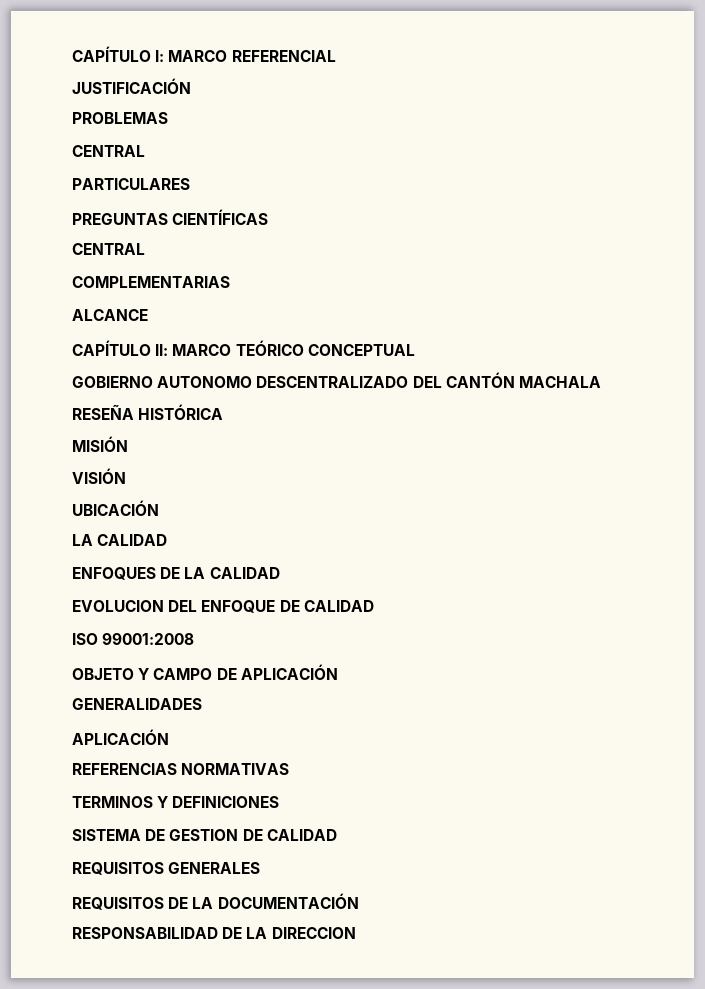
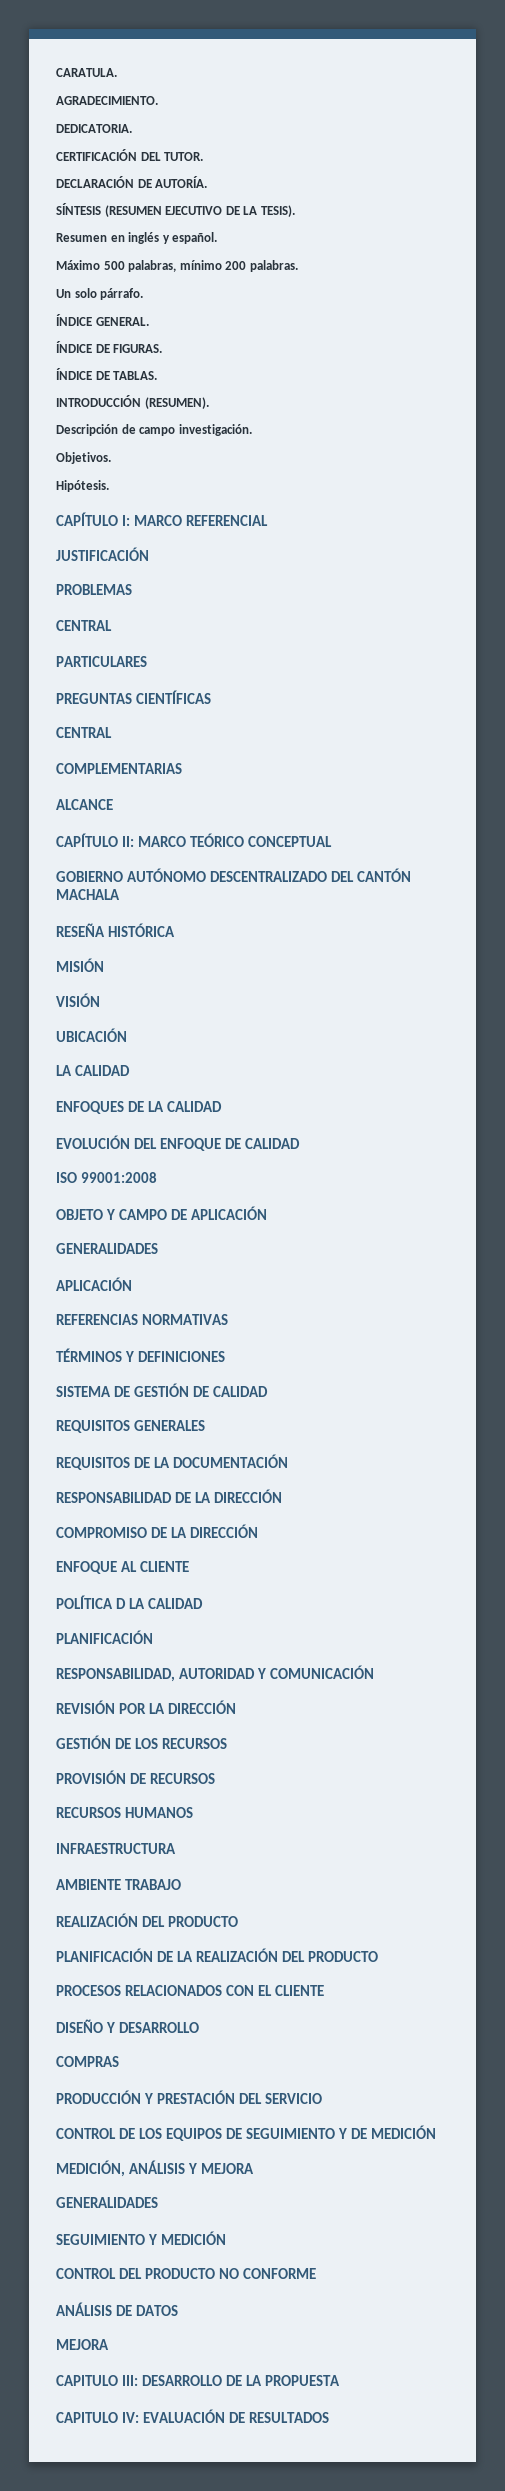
+ CARATULA.
+ AGRADECIMIENTO.
+ DEDICATORIA.
+ CERTIFICACIÓN DEL TUTOR.
+ DECLARACIÓN DE AUTORÍA.
+ SÍNTESIS (RESUMEN EJECUTIVO DE LA TESIS).
+ Resumen en inglés y español.
+ Máximo 500 palabras, mínimo 200 palabras.
+ Un solo párrafo.
+ ÍNDICE GENERAL.
+ ÍNDICE DE FIGURAS.
+ ÍNDICE DE TABLAS.
+ INTRODUCCIÓN (RESUMEN).
+ Descripción de campo investigación.
+ Objetivos.
+ Hipótesis.
- GOBIERNO AUTONOMO DESCENTRALIZADO DEL CANTÓN MACHALA
+ GOBIERNO AUTÓNOMO DESCENTRALIZADO DEL CANTÓN MACHALA
- EVOLUCION DEL ENFOQUE DE CALIDAD
+ EVOLUCIÓN DEL ENFOQUE DE CALIDAD
- TERMINOS Y DEFINICIONES
+ TÉRMINOS Y DEFINICIONES
- SISTEMA DE GESTION DE CALIDAD
+ SISTEMA DE GESTIÓN DE CALIDAD
- RESPONSABILIDAD DE LA DIRECCION
+ RESPONSABILIDAD DE LA DIRECCIÓN
+ COMPROMISO DE LA DIRECCIÓN
+ ENFOQUE AL CLIENTE
+ POLÍTICA D LA CALIDAD
+ PLANIFICACIÓN
+ RESPONSABILIDAD, AUTORIDAD Y COMUNICACIÓN
+ REVISIÓN POR LA DIRECCIÓN
+ GESTIÓN DE LOS RECURSOS
+ PROVISIÓN DE RECURSOS
+ RECURSOS HUMANOS
+ INFRAESTRUCTURA
+ AMBIENTE TRABAJO
+ REALIZACIÓN DEL PRODUCTO
+ PLANIFICACIÓN DE LA REALIZACIÓN DEL PRODUCTO
+ PROCESOS RELACIONADOS CON EL CLIENTE
+ DISEÑO Y DESARROLLO
+ COMPRAS
+ PRODUCCIÓN Y PRESTACIÓN DEL SERVICIO
+ CONTROL DE LOS EQUIPOS DE SEGUIMIENTO Y DE MEDICIÓN
+ MEDICIÓN, ANÁLISIS Y MEJORA
+ GENERALIDADES
+ SEGUIMIENTO Y MEDICIÓN
+ CONTROL DEL PRODUCTO NO CONFORME
+ ANÁLISIS DE DATOS
+ MEJORA
+ CAPITULO III: DESARROLLO DE LA PROPUESTA
+ CAPITULO IV: EVALUACIÓN DE RESULTADOS

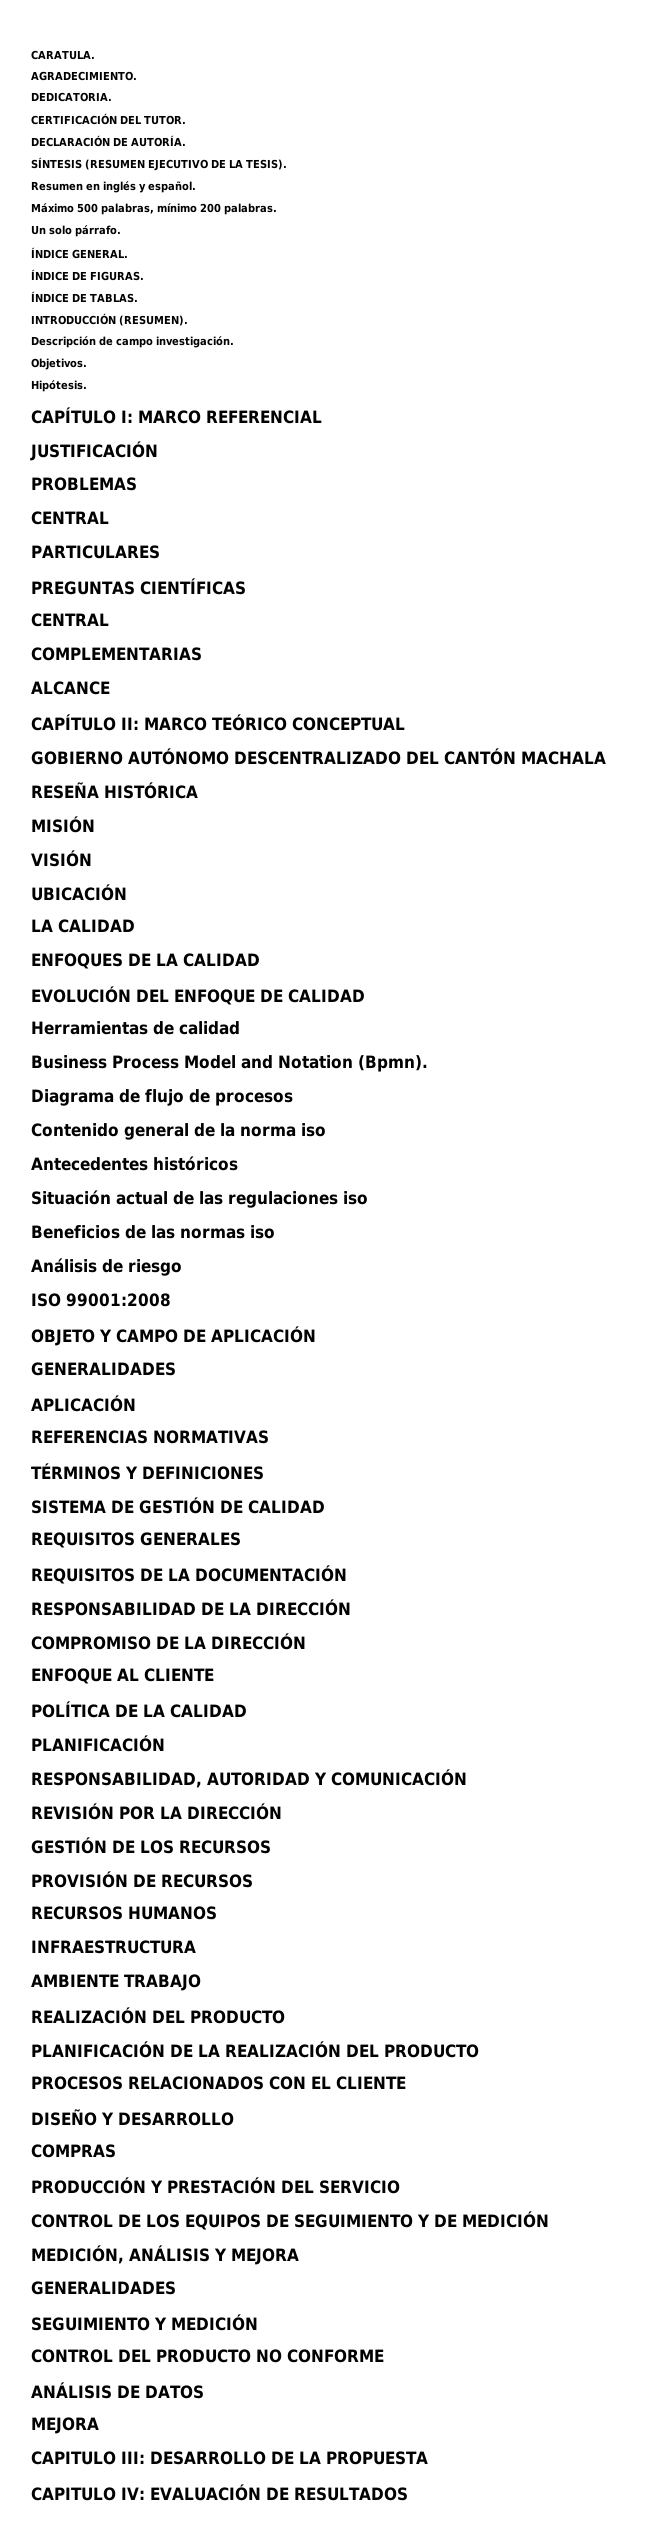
+ Herramientas de calidad
+ Business Process Model and Notation (Bpmn).
+ Diagrama de flujo de procesos
+ Contenido general de la norma iso
+ Antecedentes históricos
+ Situación actual de las regulaciones iso
+ Beneficios de las normas iso
+ Análisis de riesgo
- POLÍTICA D LA CALIDAD
+ POLÍTICA DE LA CALIDAD

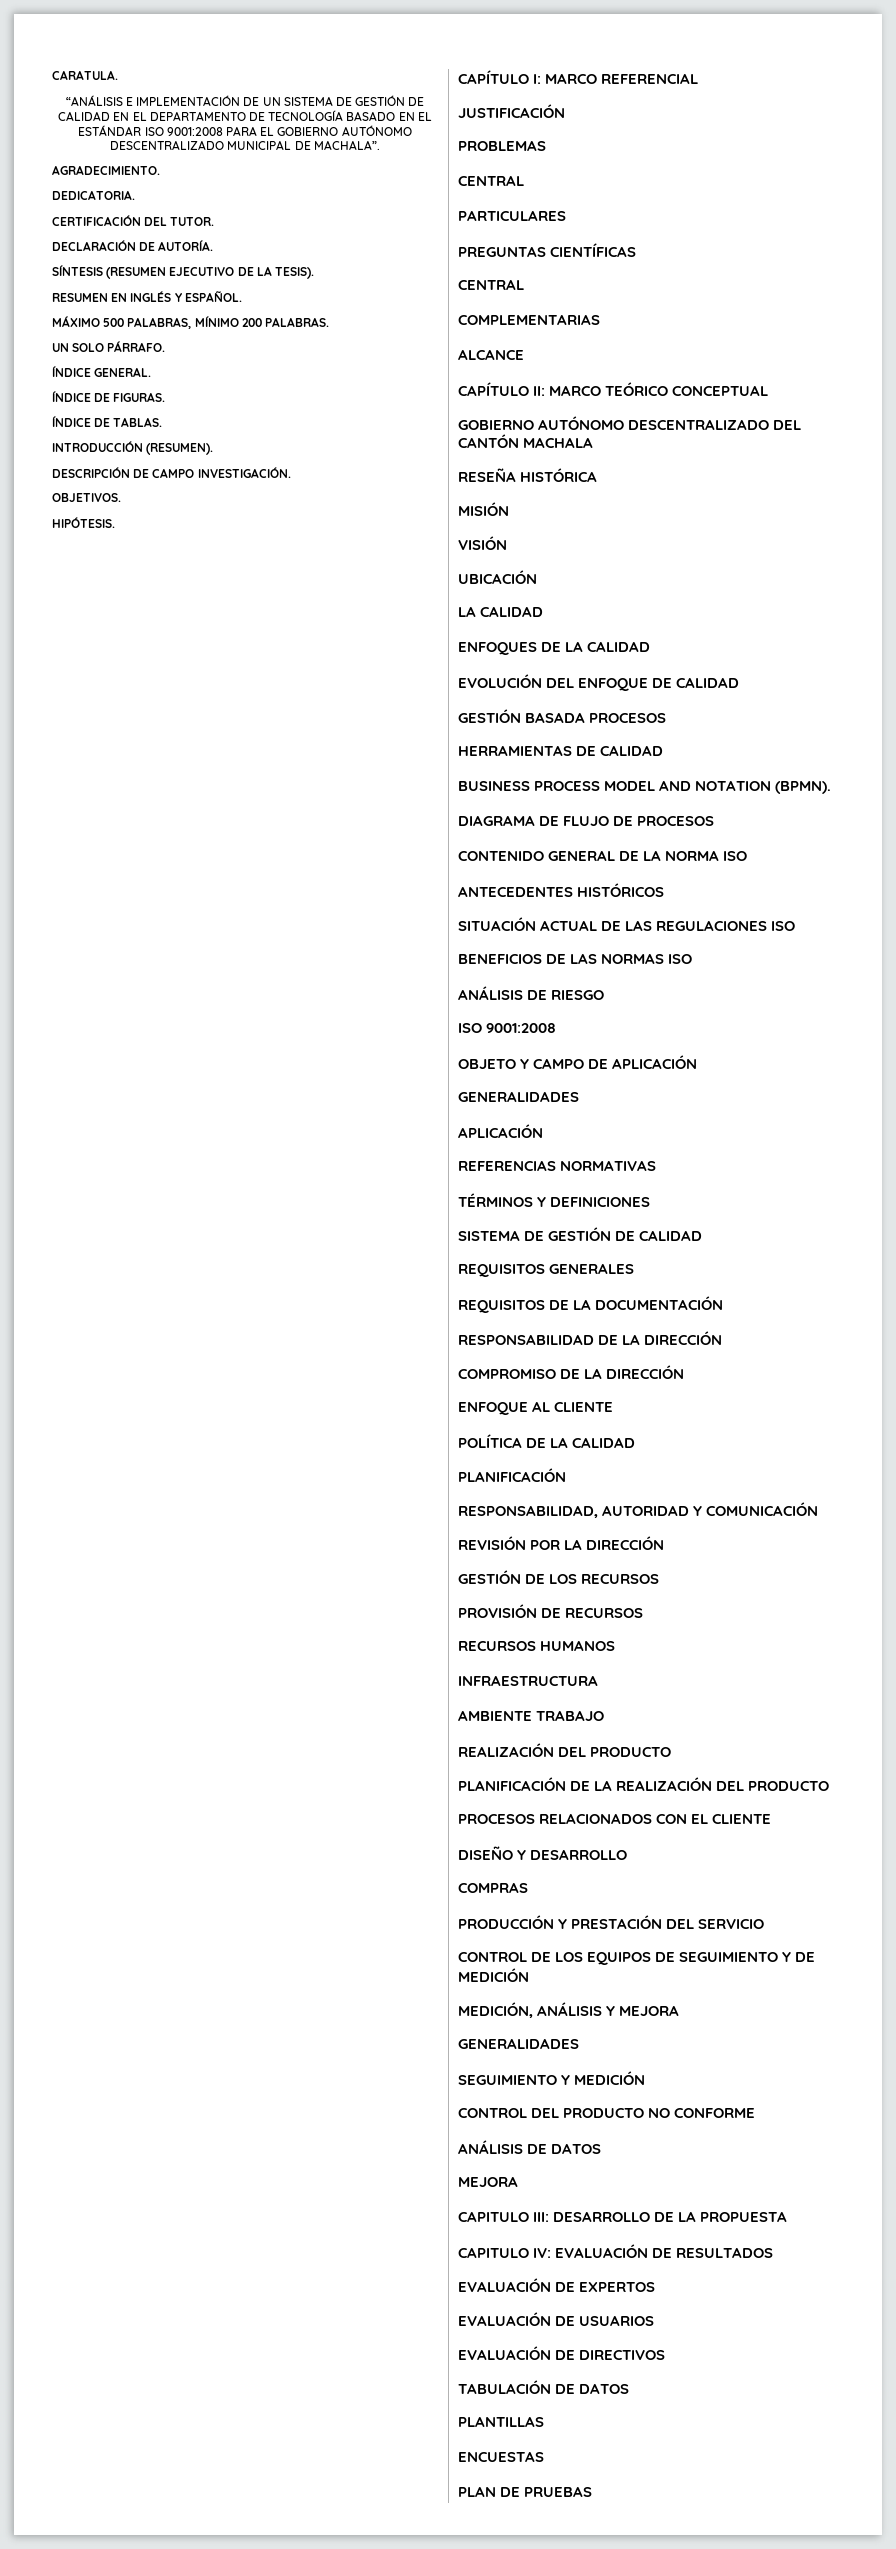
+ “ANÁLISIS E IMPLEMENTACIÓN DE UN SISTEMA DE GESTIÓN DE CALIDAD EN EL DEPARTAMENTO DE TECNOLOGÍA BASADO EN EL ESTÁNDAR ISO 9001:2008 PARA EL GOBIERNO AUTÓNOMO DESCENTRALIZADO MUNICIPAL DE MACHALA”.
- Resumen en inglés y español.
- Máximo 500 palabras, mínimo 200 palabras.
- Un solo párrafo.
+ RESUMEN EN INGLÉS Y ESPAÑOL.
+ MÁXIMO 500 PALABRAS, MÍNIMO 200 PALABRAS.
+ UN SOLO PÁRRAFO.
- Descripción de campo investigación.
- Objetivos.
- Hipótesis.
+ DESCRIPCIÓN DE CAMPO INVESTIGACIÓN.
+ OBJETIVOS.
+ HIPÓTESIS.
- Herramientas de calidad
- Business Process Model and Notation (Bpmn).
- Diagrama de flujo de procesos
- Contenido general de la norma iso
- Antecedentes históricos
- Situación actual de las regulaciones iso
- Beneficios de las normas iso
- Análisis de riesgo
- ISO 99001:2008
+ GESTIÓN BASADA PROCESOS
+ HERRAMIENTAS DE CALIDAD
+ BUSINESS PROCESS MODEL AND NOTATION (BPMN).
+ DIAGRAMA DE FLUJO DE PROCESOS
+ CONTENIDO GENERAL DE LA NORMA ISO
+ ANTECEDENTES HISTÓRICOS
+ SITUACIÓN ACTUAL DE LAS REGULACIONES ISO
+ BENEFICIOS DE LAS NORMAS ISO
+ ANÁLISIS DE RIESGO
+ ISO 9001:2008
+ EVALUACIÓN DE EXPERTOS
+ EVALUACIÓN DE USUARIOS
+ EVALUACIÓN DE DIRECTIVOS
+ TABULACIÓN DE DATOS
+ PLANTILLAS
+ ENCUESTAS
+ PLAN DE PRUEBAS

